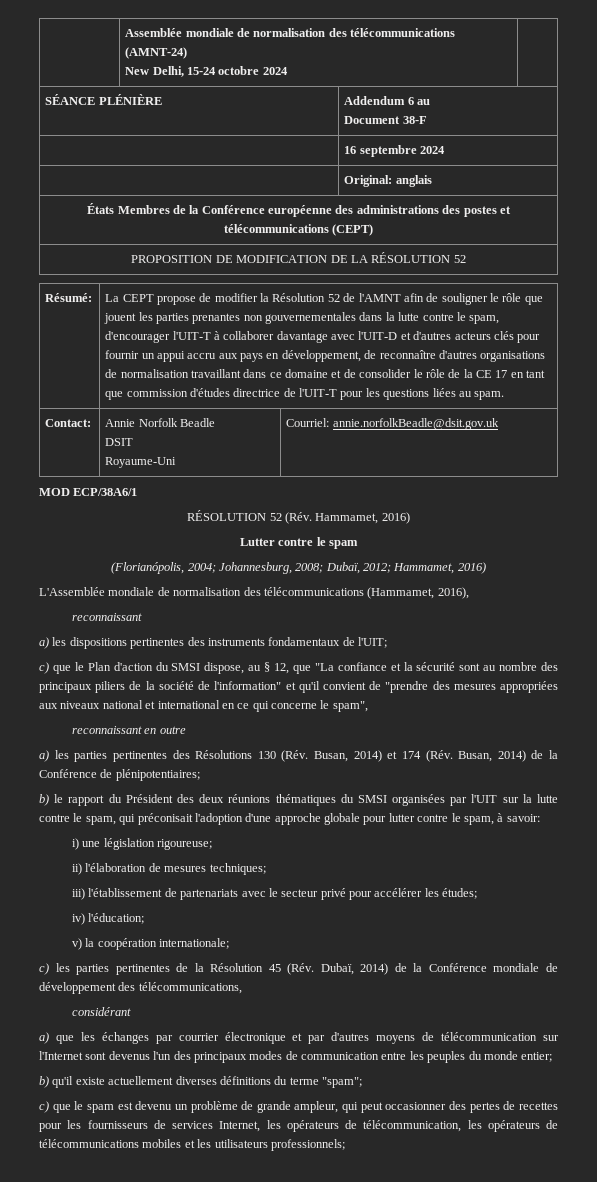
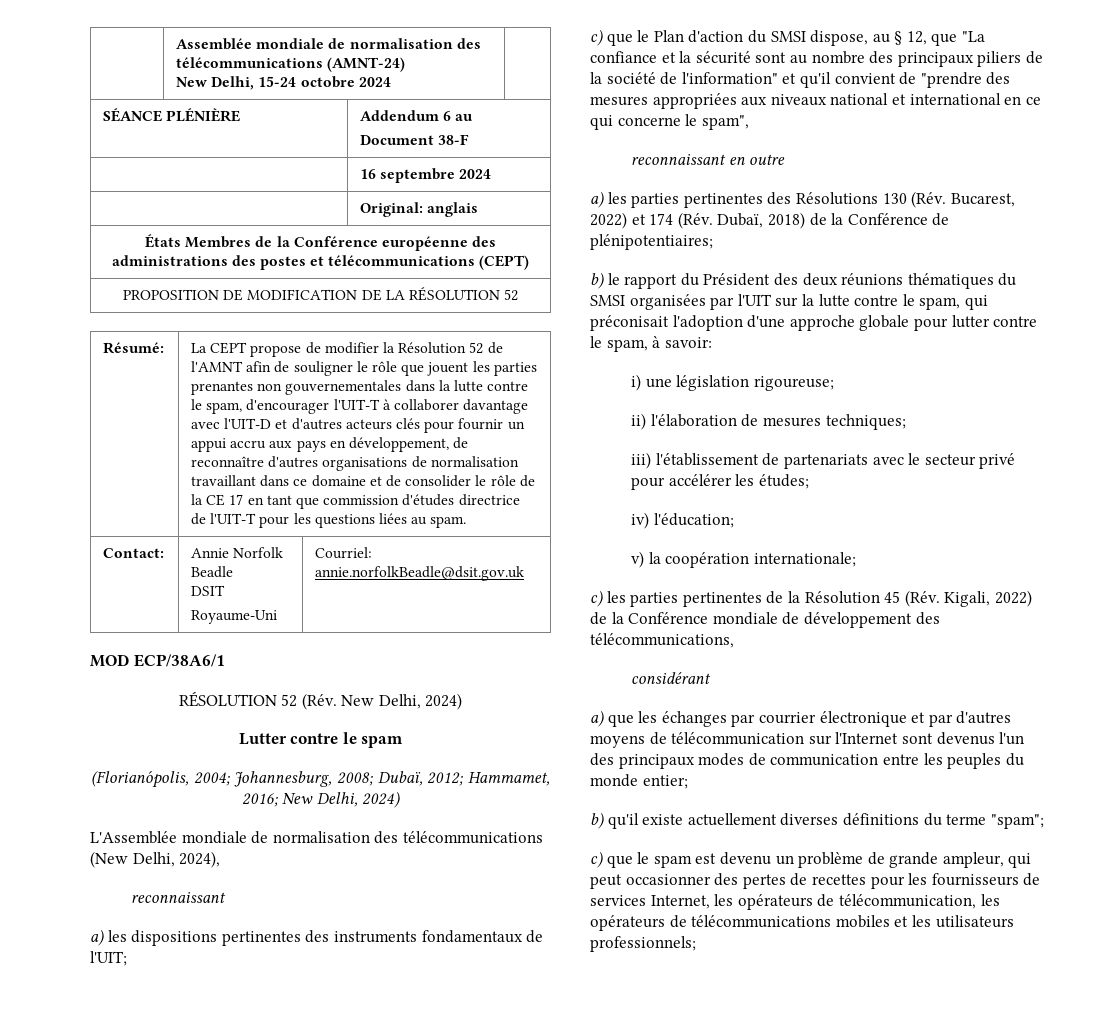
- RÉSOLUTION 52 (Rév. Hammamet, 2016)
+ RÉSOLUTION 52 (Rév. New Delhi, 2024)
- (Florianópolis, 2004; Johannesburg, 2008; Dubaï, 2012; Hammamet, 2016)
+ (Florianópolis, 2004; Johannesburg, 2008; Dubaï, 2012; Hammamet, 2016; New Delhi, 2024)
- L'Assemblée mondiale de normalisation des télécommunications (Hammamet, 2016),
+ L'Assemblée mondiale de normalisation des télécommunications (New Delhi, 2024),
- a) les parties pertinentes des Résolutions 130 (Rév. Busan, 2014) et 174 (Rév. Busan, 2014) de la Conférence de plénipotentiaires;
+ a) les parties pertinentes des Résolutions 130 (Rév. Bucarest, 2022) et 174 (Rév. Dubaï, 2018) de la Conférence de plénipotentiaires;
- c) les parties pertinentes de la Résolution 45 (Rév. Dubaï, 2014) de la Conférence mondiale de développement des télécommunications,
+ c) les parties pertinentes de la Résolution 45 (Rév. Kigali, 2022) de la Conférence mondiale de développement des télécommunications,

